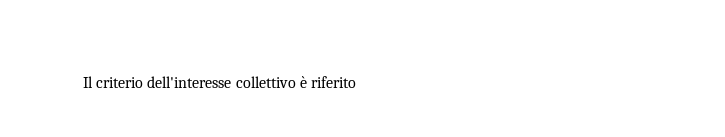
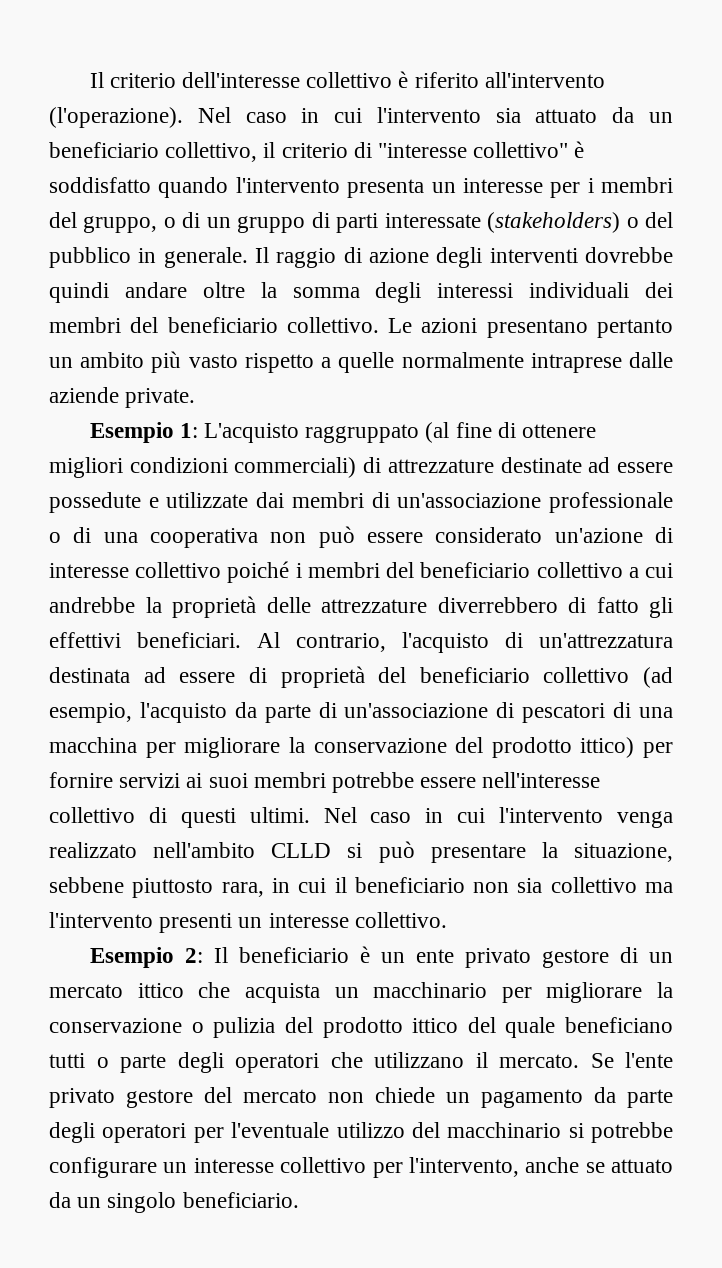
- Il criterio dell'interesse collettivo è riferito
+ Il criterio dell'interesse collettivo è riferito all'intervento (l'operazione). Nel caso in cui l'intervento sia attuato da un beneficiario collettivo, il criterio di "interesse collettivo" è soddisfatto quando l'intervento presenta un interesse per i membri del gruppo, o di un gruppo di parti interessate (stakeholders) o del pubblico in generale. Il raggio di azione degli interventi dovrebbe quindi andare oltre la somma degli interessi individuali dei membri del beneficiario collettivo. Le azioni presentano pertanto un ambito più vasto rispetto a quelle normalmente intraprese dalle aziende private.
+ Esempio 1: L'acquisto raggruppato (al fine di ottenere migliori condizioni commerciali) di attrezzature destinate ad essere possedute e utilizzate dai membri di un'associazione professionale o di una cooperativa non può essere considerato un'azione di interesse collettivo poiché i membri del beneficiario collettivo a cui andrebbe la proprietà delle attrezzature diverrebbero di fatto gli effettivi beneficiari. Al contrario, l'acquisto di un'attrezzatura destinata ad essere di proprietà del beneficiario collettivo (ad esempio, l'acquisto da parte di un'associazione di pescatori di una macchina per migliorare la conservazione del prodotto ittico) per fornire servizi ai suoi membri potrebbe essere nell'interesse collettivo di questi ultimi. Nel caso in cui l'intervento venga realizzato nell'ambito CLLD si può presentare la situazione, sebbene piuttosto rara, in cui il beneficiario non sia collettivo ma l'intervento presenti un interesse collettivo.
+ Esempio 2: Il beneficiario è un ente privato gestore di un mercato ittico che acquista un macchinario per migliorare la conservazione o pulizia del prodotto ittico del quale beneficiano tutti o parte degli operatori che utilizzano il mercato. Se l'ente privato gestore del mercato non chiede un pagamento da parte degli operatori per l'eventuale utilizzo del macchinario si potrebbe configurare un interesse collettivo per l'intervento, anche se attuato da un singolo beneficiario.

